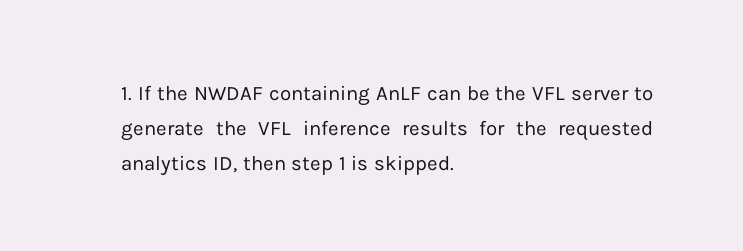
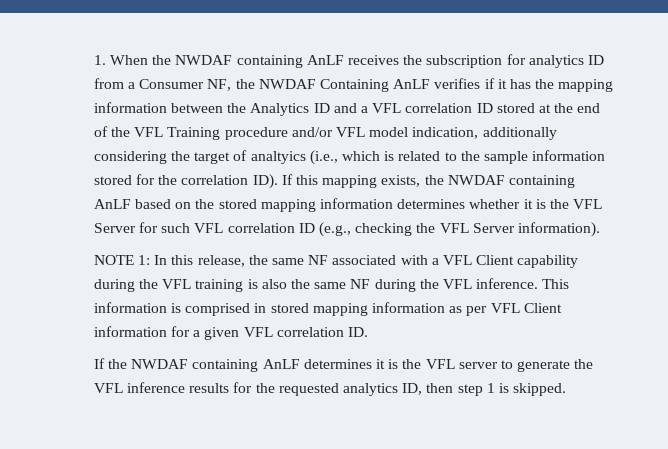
- 1. If the NWDAF containing AnLF can be the VFL server to generate the VFL inference results for the requested analytics ID, then step 1 is skipped.
+ 1. When the NWDAF containing AnLF receives the subscription for analytics ID from a Consumer NF, the NWDAF Containing AnLF verifies if it has the mapping information between the Analytics ID and a VFL correlation ID stored at the end of the VFL Training procedure and/or VFL model indication, additionally considering the target of analtyics (i.e., which is related to the sample information stored for the correlation ID). If this mapping exists, the NWDAF containing AnLF based on the stored mapping information determines whether it is the VFL Server for such VFL correlation ID (e.g., checking the VFL Server information).
+ NOTE 1: In this release, the same NF associated with a VFL Client capability during the VFL training is also the same NF during the VFL inference. This information is comprised in stored mapping information as per VFL Client information for a given VFL correlation ID.
+ If the NWDAF containing AnLF determines it is the VFL server to generate the VFL inference results for the requested analytics ID, then step 1 is skipped.

